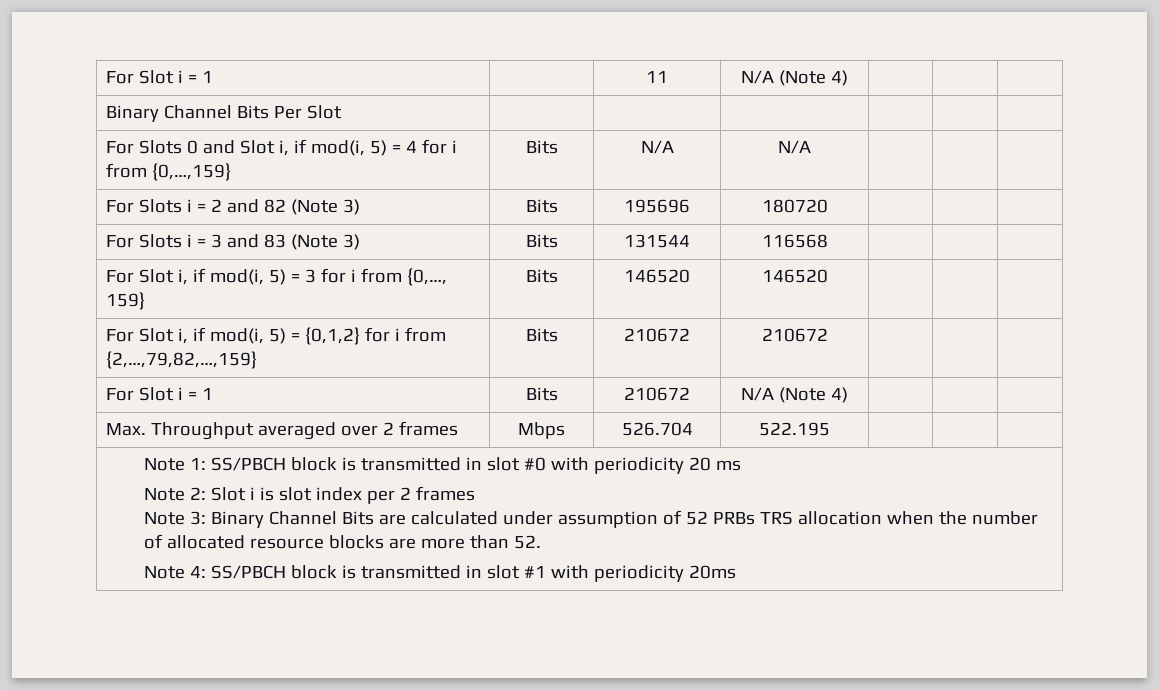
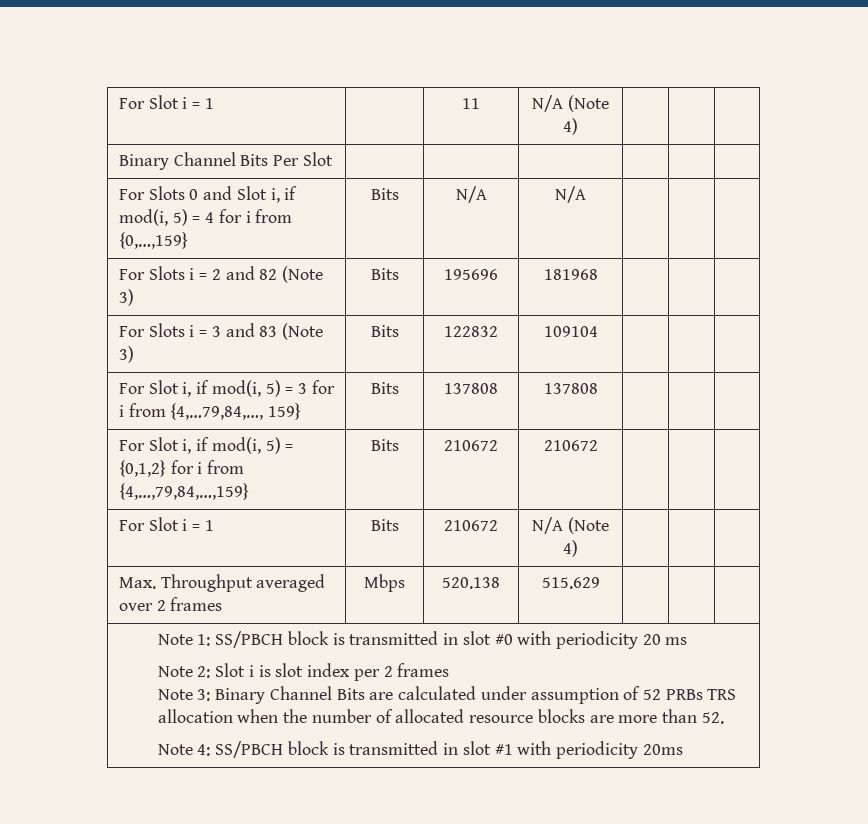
- For Slots i = 2 and 82 (Note 3) | Bits | 195696 | 180720 | | |
+ For Slots i = 2 and 82 (Note 3) | Bits | 195696 | 181968 | | |
- For Slots i = 3 and 83 (Note 3) | Bits | 131544 | 116568 | | |
+ For Slots i = 3 and 83 (Note 3) | Bits | 122832 | 109104 | | |
- For Slot i, if mod(i, 5) = 3 for i from {0,…, 159} | Bits | 146520 | 146520 | | |
+ For Slot i, if mod(i, 5) = 3 for i from {4,…79,84,…, 159} | Bits | 137808 | 137808 | | |
- For Slot i, if mod(i, 5) = {0,1,2} for i from {2,…,79,82,…,159} | Bits | 210672 | 210672 | | |
+ For Slot i, if mod(i, 5) = {0,1,2} for i from {4,…,79,84,…,159} | Bits | 210672 | 210672 | | |
- Max. Throughput averaged over 2 frames | Mbps | 526.704 | 522.195 | | |
+ Max. Throughput averaged over 2 frames | Mbps | 520.138 | 515.629 | | |

